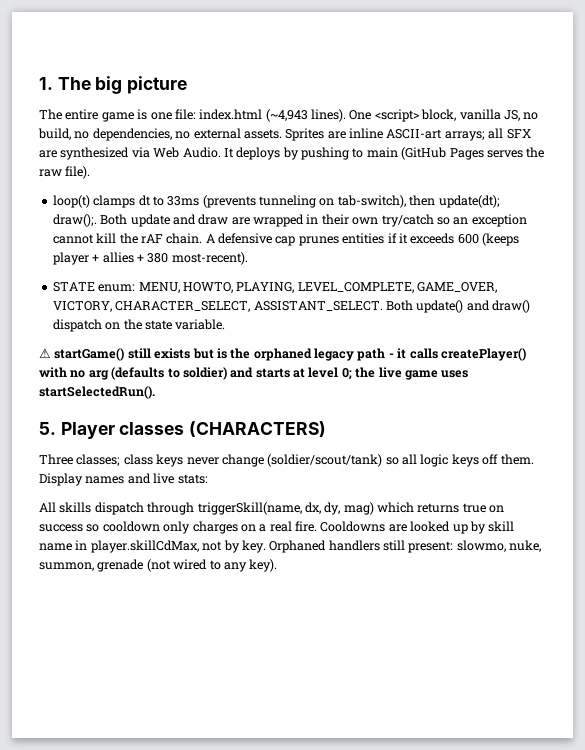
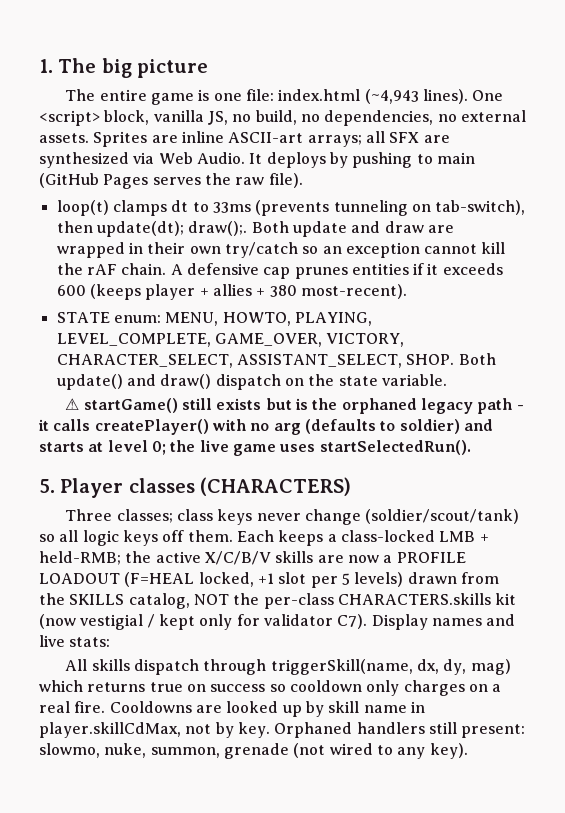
- STATE enum: MENU, HOWTO, PLAYING, LEVEL_COMPLETE, GAME_OVER, VICTORY, CHARACTER_SELECT, ASSISTANT_SELECT.
+ STATE enum: MENU, HOWTO, PLAYING, LEVEL_COMPLETE, GAME_OVER, VICTORY, CHARACTER_SELECT, ASSISTANT_SELECT, SHOP.
- Display names and live stats:
+ Each keeps a class-locked LMB + held-RMB; the active X/C/B/V skills are now a PROFILE LOADOUT (F=HEAL locked, +1 slot per 5 levels) drawn from the SKILLS catalog, NOT the per-class CHARACTERS.skills kit (now vestigial / kept only for validator C7). Display names and live stats:

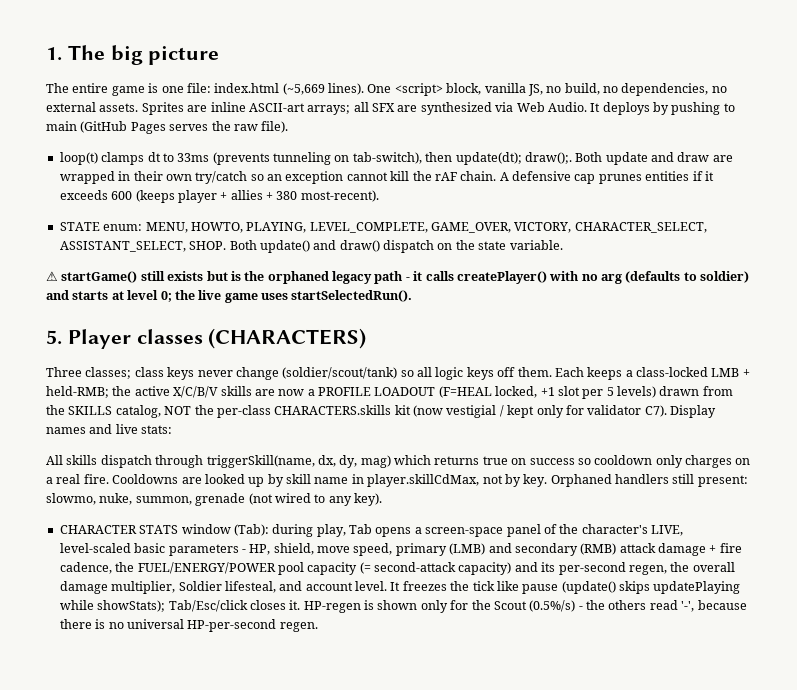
- The entire game is one file: index.html (~4,943 lines).
+ The entire game is one file: index.html (~5,669 lines).
+ CHARACTER STATS window (Tab): during play, Tab opens a screen-space panel of the character's LIVE, level-scaled basic parameters - HP, shield, move speed, primary (LMB) and secondary (RMB) attack damage + fire cadence, the FUEL/ENERGY/POWER pool capacity (= second-attack capacity) and its per-second regen, the overall damage multiplier, Soldier lifesteal, and account level. It freezes the tick like pause (update() skips updatePlaying while showStats); Tab/Esc/click closes it. HP-regen is shown only for the Scout (0.5%/s) - the others read '-', because there is no universal HP-per-second regen.

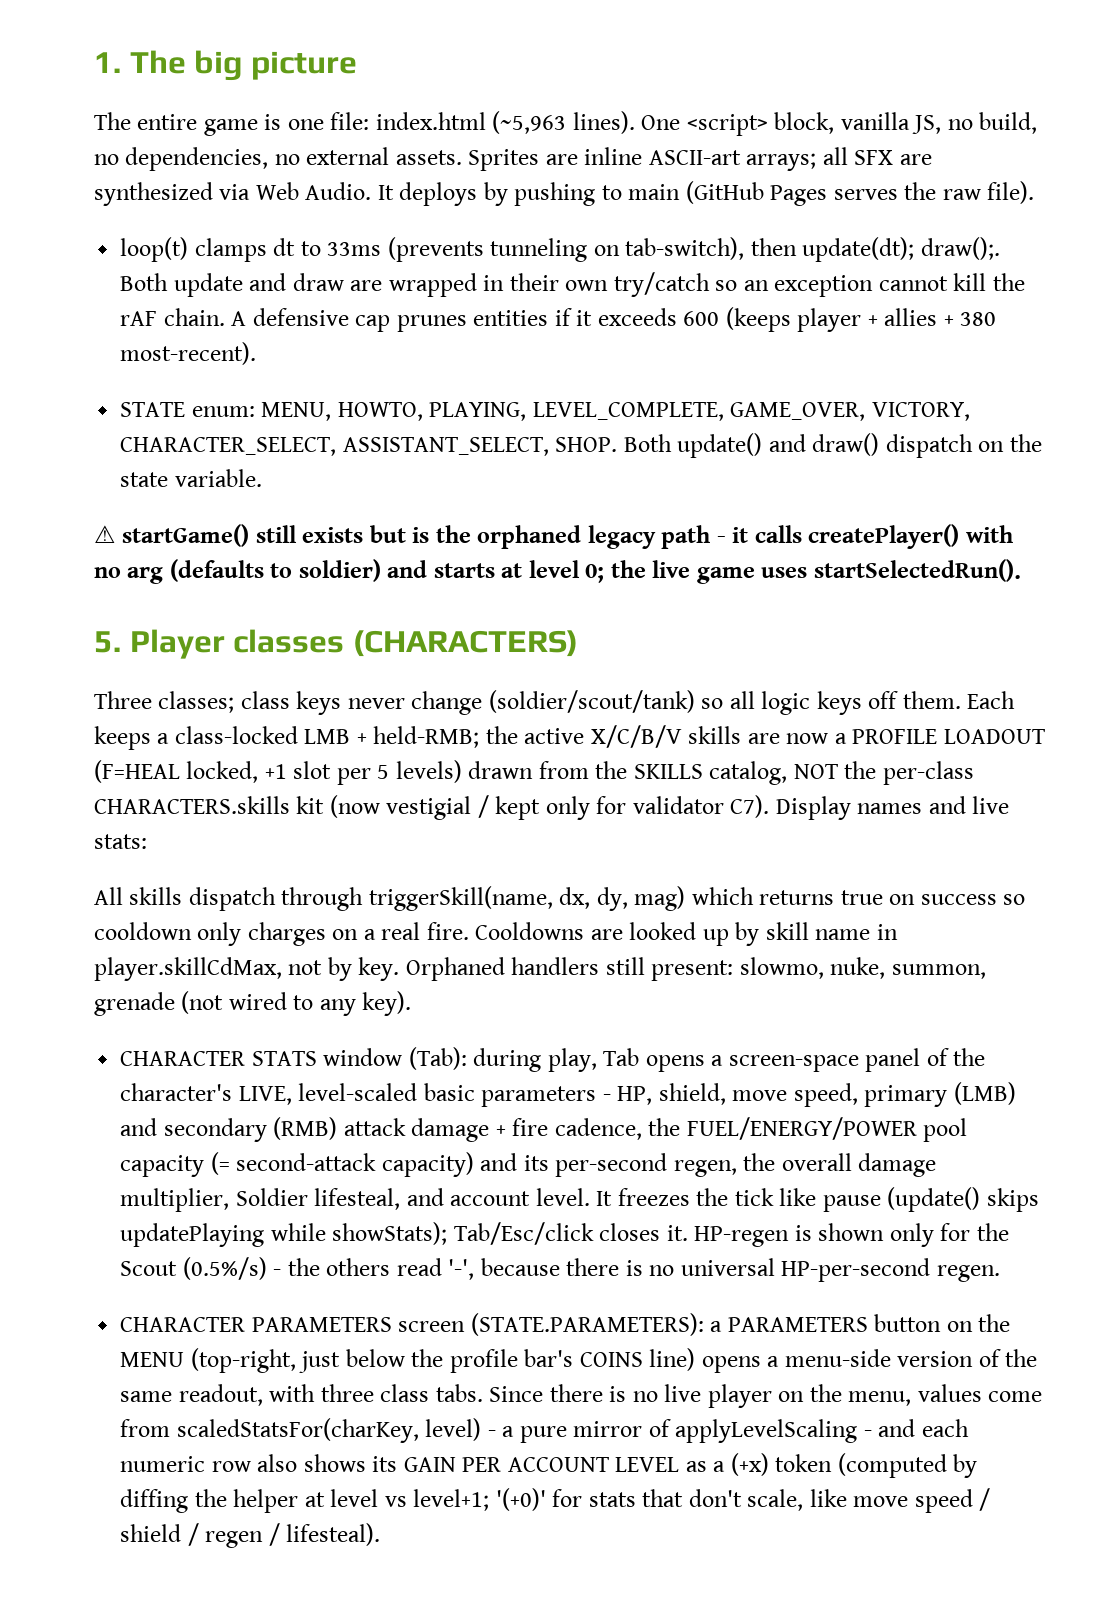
- The entire game is one file: index.html (~5,669 lines).
+ The entire game is one file: index.html (~5,963 lines).
+ CHARACTER PARAMETERS screen (STATE.PARAMETERS): a PARAMETERS button on the MENU (top-right, just below the profile bar's COINS line) opens a menu-side version of the same readout, with three class tabs. Since there is no live player on the menu, values come from scaledStatsFor(charKey, level) - a pure mirror of applyLevelScaling - and each numeric row also shows its GAIN PER ACCOUNT LEVEL as a (+x) token (computed by diffing the helper at level vs level+1; '(+0)' for stats that don't scale, like move speed / shield / regen / lifesteal).

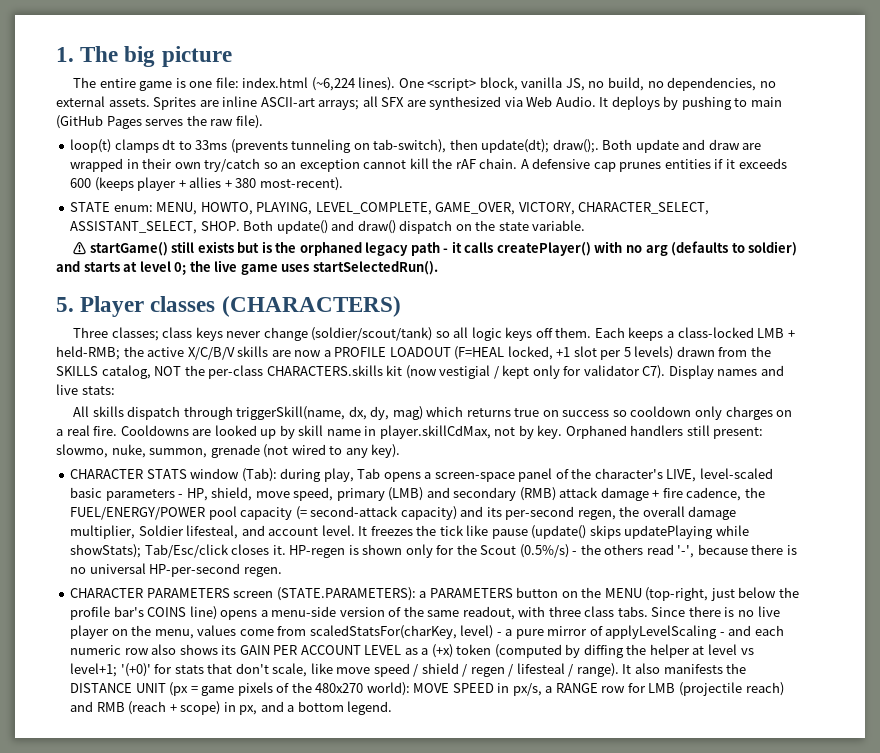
- The entire game is one file: index.html (~5,963 lines).
+ The entire game is one file: index.html (~6,224 lines).
- Since there is no live player on the menu, values come from scaledStatsFor(charKey, level) - a pure mirror of applyLevelScaling - and each numeric row also shows its GAIN PER ACCOUNT LEVEL as a (+x) token (computed by diffing the helper at level vs level+1; '(+0)' for stats that don't scale, like move speed / shield / regen / lifesteal).
+ Since there is no live player on the menu, values come from scaledStatsFor(charKey, level) - a pure mirror of applyLevelScaling - and each numeric row also shows its GAIN PER ACCOUNT LEVEL as a (+x) token (computed by diffing the helper at level vs level+1; '(+0)' for stats that don't scale, like move speed / shield / regen / lifesteal / range). It also manifests the DISTANCE UNIT (px = game pixels of the 480x270 world): MOVE SPEED in px/s, a RANGE row for LMB (projectile reach) and RMB (reach + scope) in px, and a bottom legend.

